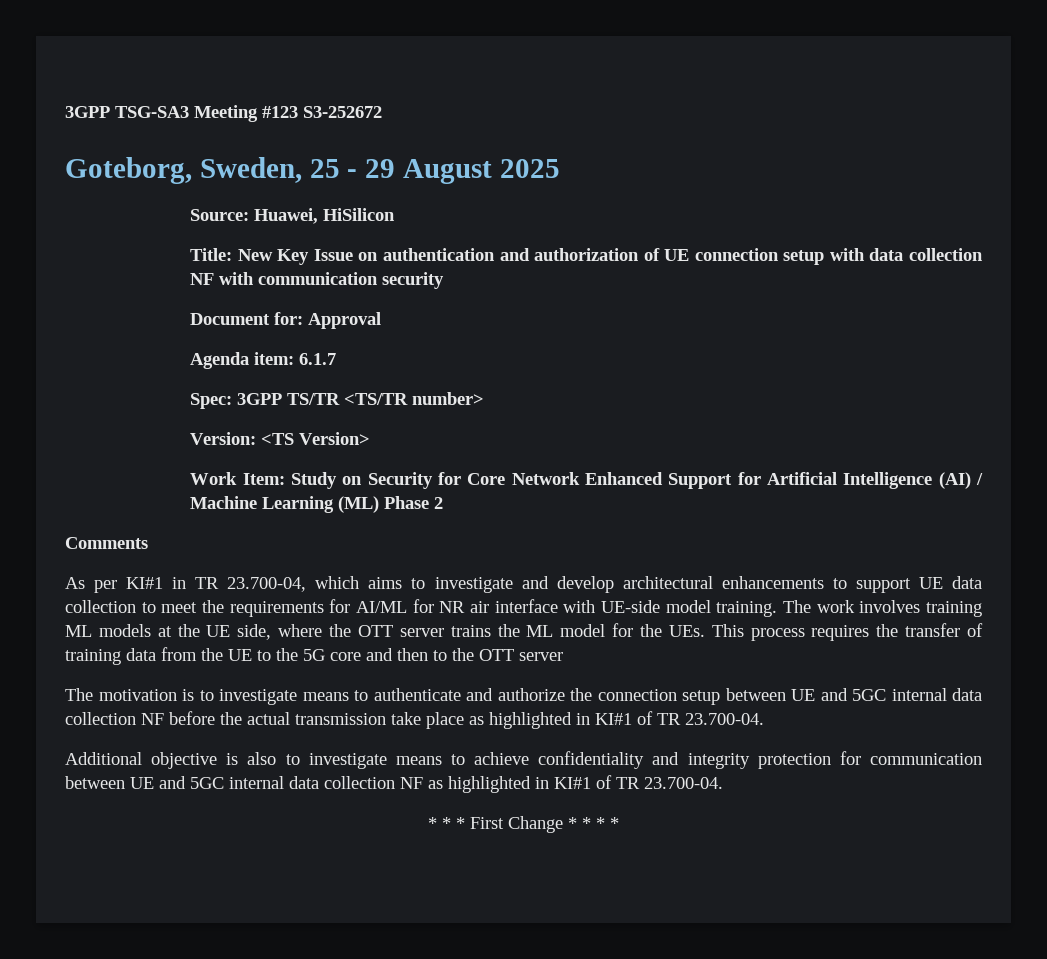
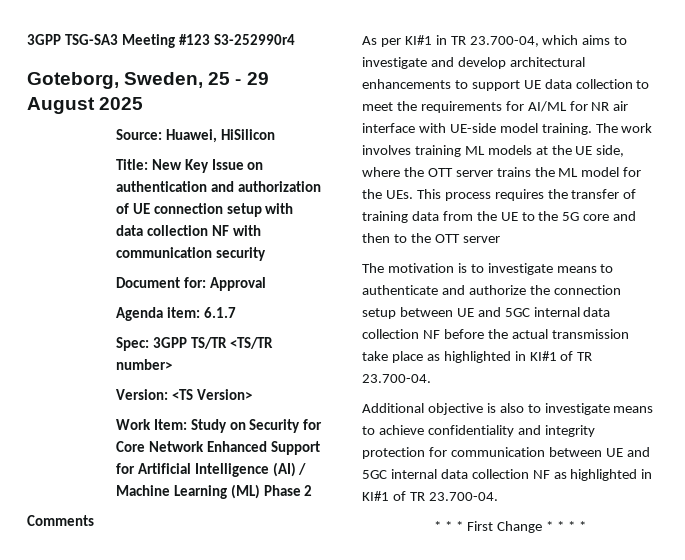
- 3GPP TSG-SA3 Meeting #123 S3-252672
+ 3GPP TSG-SA3 Meeting #123 S3-252990r4

